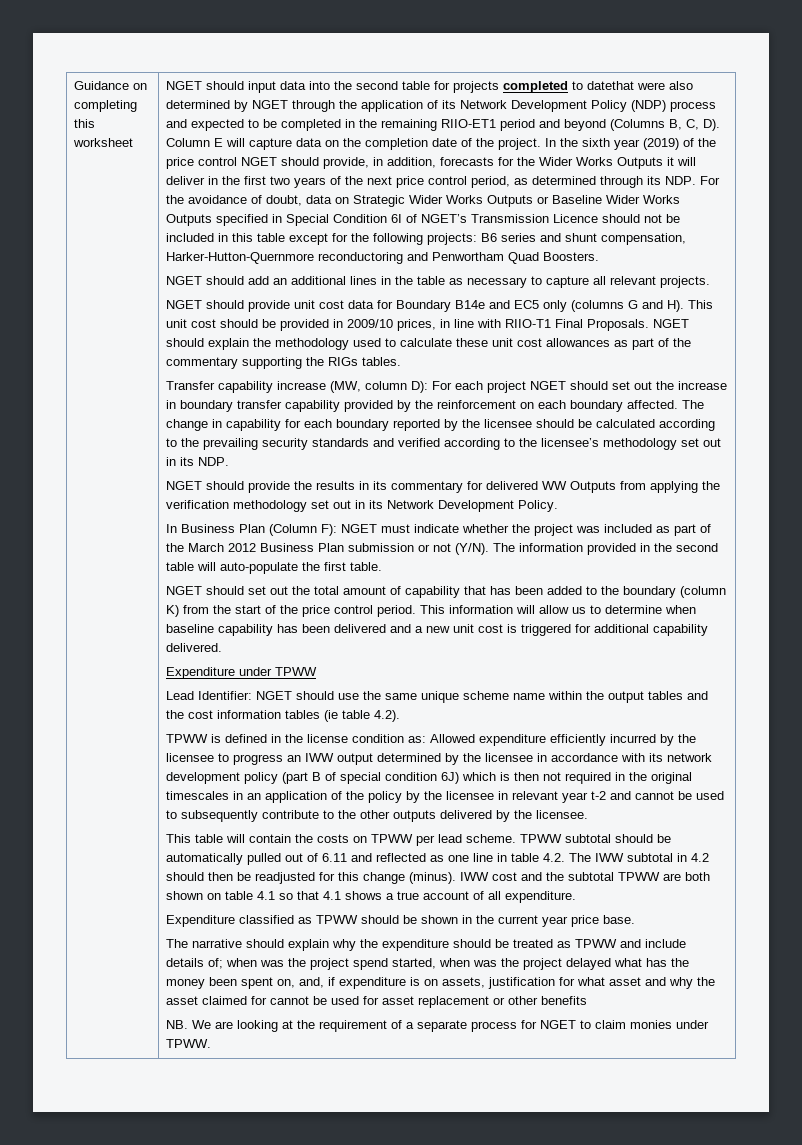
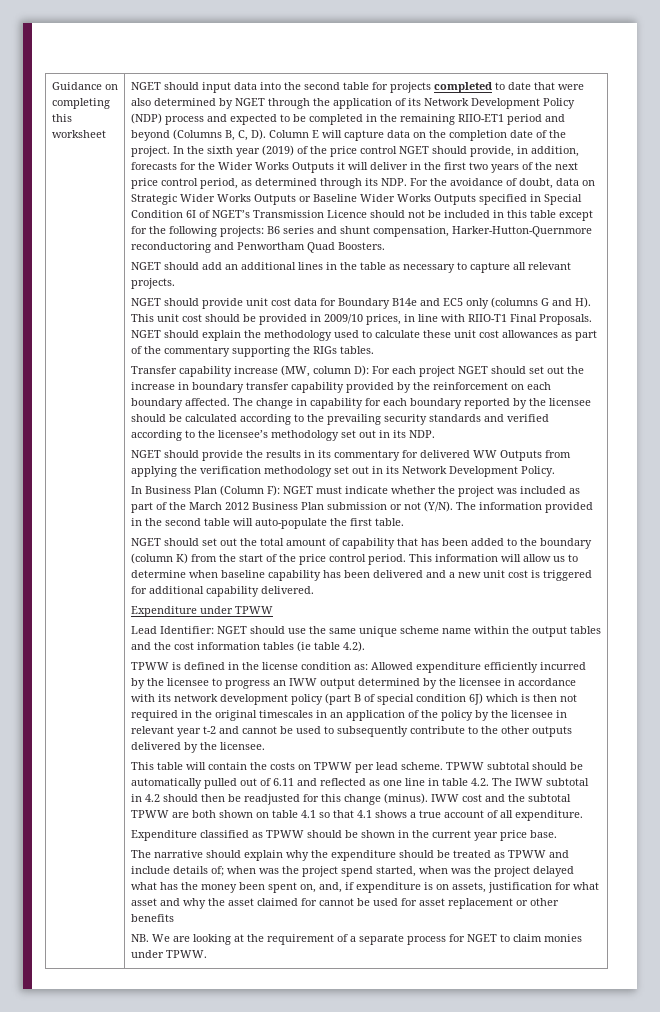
- NGET should input data into the second table for projects completed to datethat were also determined by NGET through the application of its Network Development Policy (NDP) process and expected to be completed in the remaining RIIO-ET1 period and beyond (Columns B, C, D). Column E will capture data on the completion date of the project.
+ NGET should input data into the second table for projects completed to date that were also determined by NGET through the application of its Network Development Policy (NDP) process and expected to be completed in the remaining RIIO-ET1 period and beyond (Columns B, C, D). Column E will capture data on the completion date of the project.

